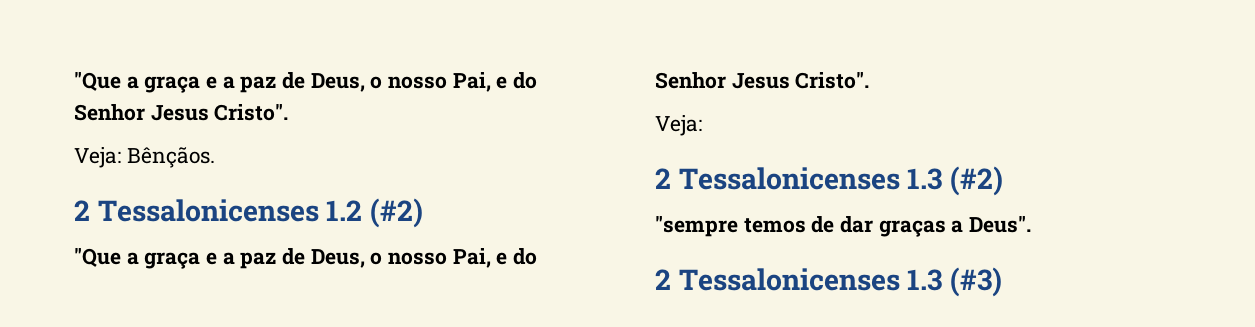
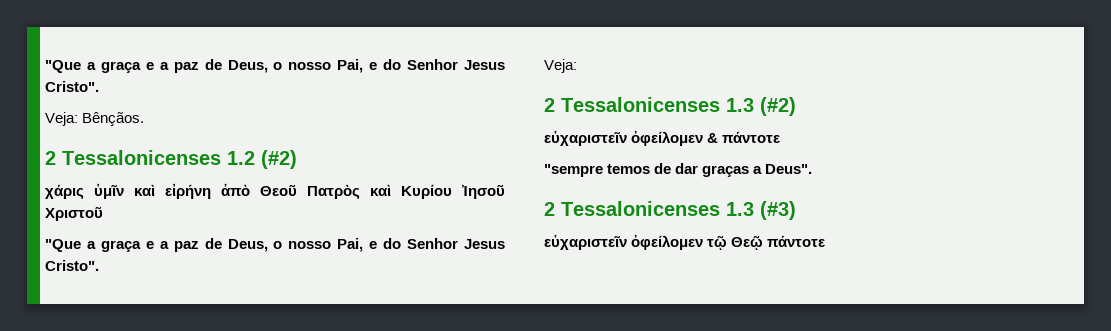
+ χάρις ὑμῖν καὶ εἰρήνη ἀπὸ Θεοῦ Πατρὸς καὶ Κυρίου Ἰησοῦ Χριστοῦ
+ εὐχαριστεῖν ὀφείλομεν & πάντοτε
+ εὐχαριστεῖν ὀφείλομεν τῷ Θεῷ πάντοτε

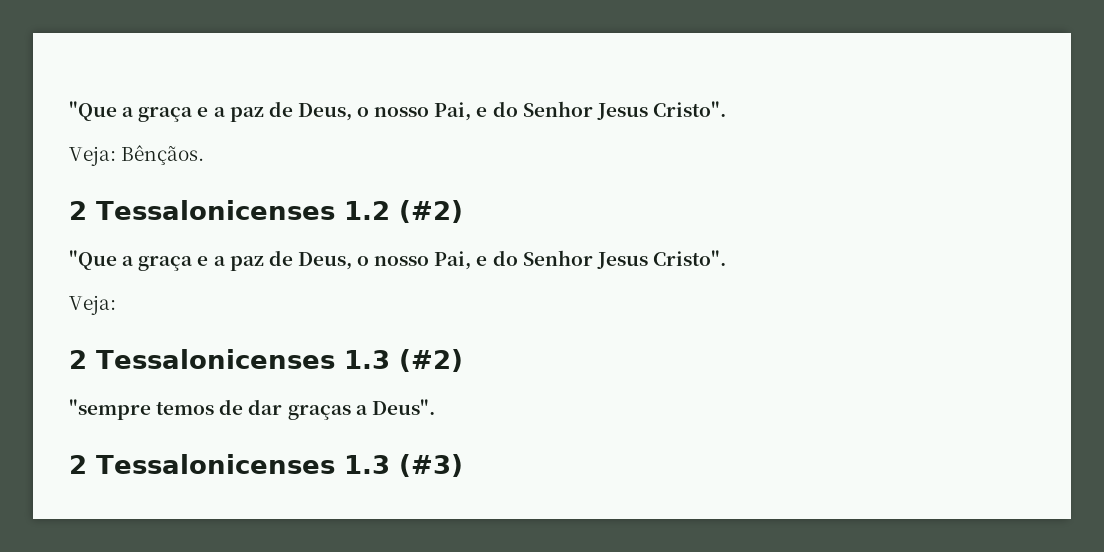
- χάρις ὑμῖν καὶ εἰρήνη ἀπὸ Θεοῦ Πατρὸς καὶ Κυρίου Ἰησοῦ Χριστοῦ
- εὐχαριστεῖν ὀφείλομεν & πάντοτε
- εὐχαριστεῖν ὀφείλομεν τῷ Θεῷ πάντοτε

